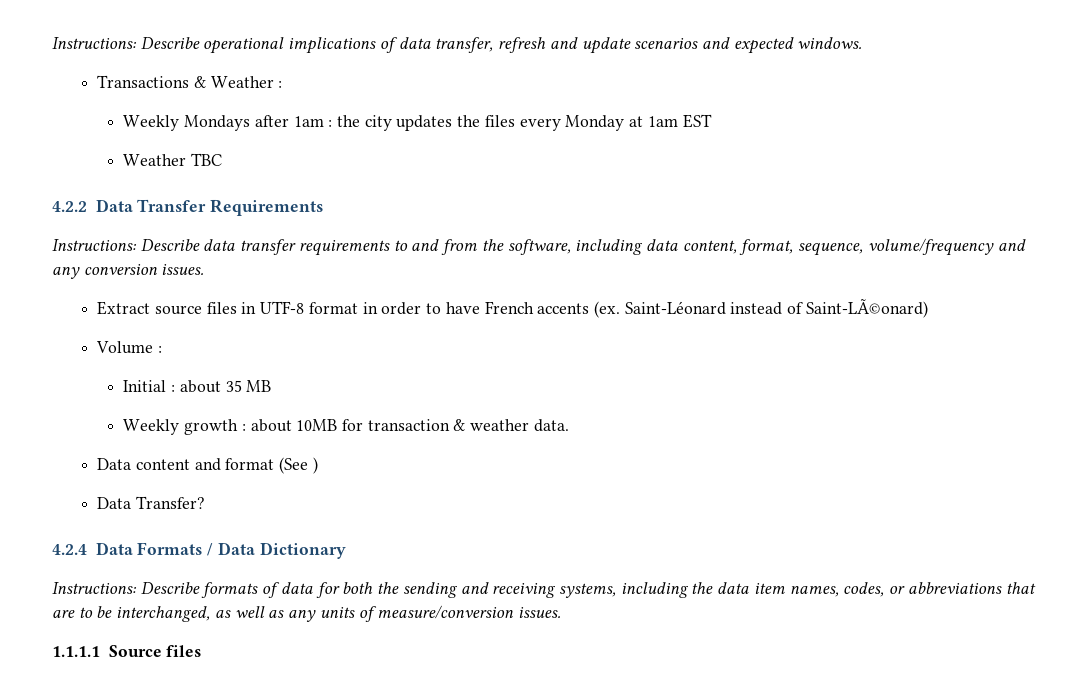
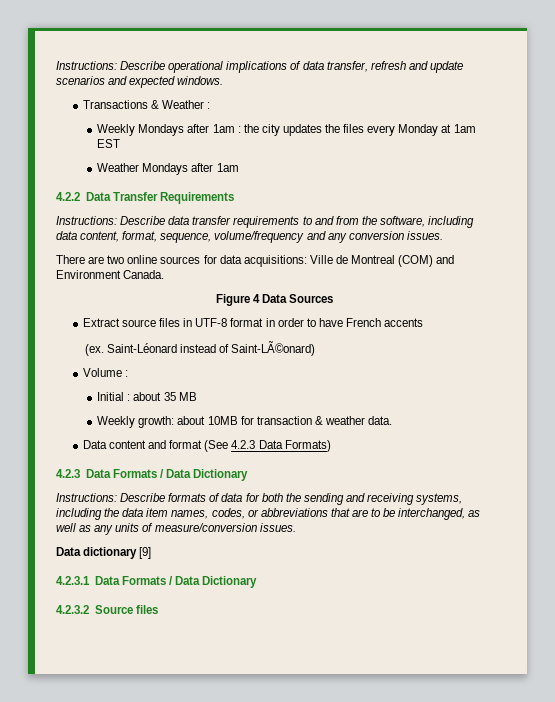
- Weather TBC
+ Weather Mondays after 1am
+ There are two online sources for data acquisitions: Ville de Montreal (COM) and Environment Canada.
+ Figure 4 Data Sources
- Extract source files in UTF-8 format in order to have French accents (ex.
+ Extract source files in UTF-8 format in order to have French accents
+ (ex.
- Weekly growth : about 10MB for transaction & weather data.
+ Weekly growth: about 10MB for transaction & weather data.
- Data content and format (See )
- Data Transfer?
- 4.2.4 Data Formats / Data Dictionary
+ Data content and format (See 4.2.3 Data Formats)
+ 4.2.3 Data Formats / Data Dictionary
- 1.1.1.1 Source files
+ Data dictionary [9]
+ 4.2.3.1 Data Formats / Data Dictionary
+ 4.2.3.2 Source files

